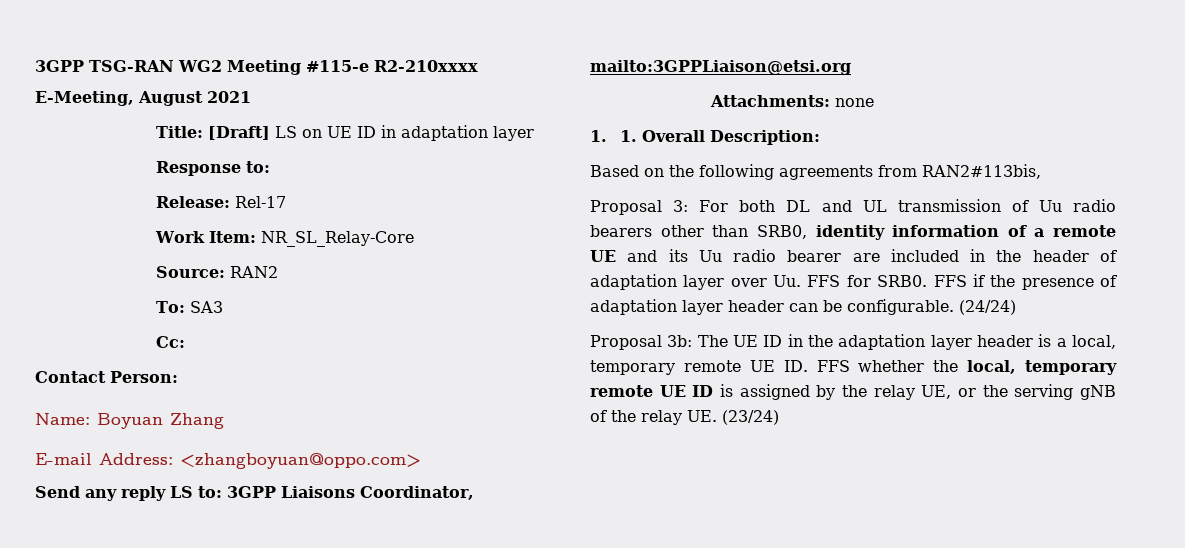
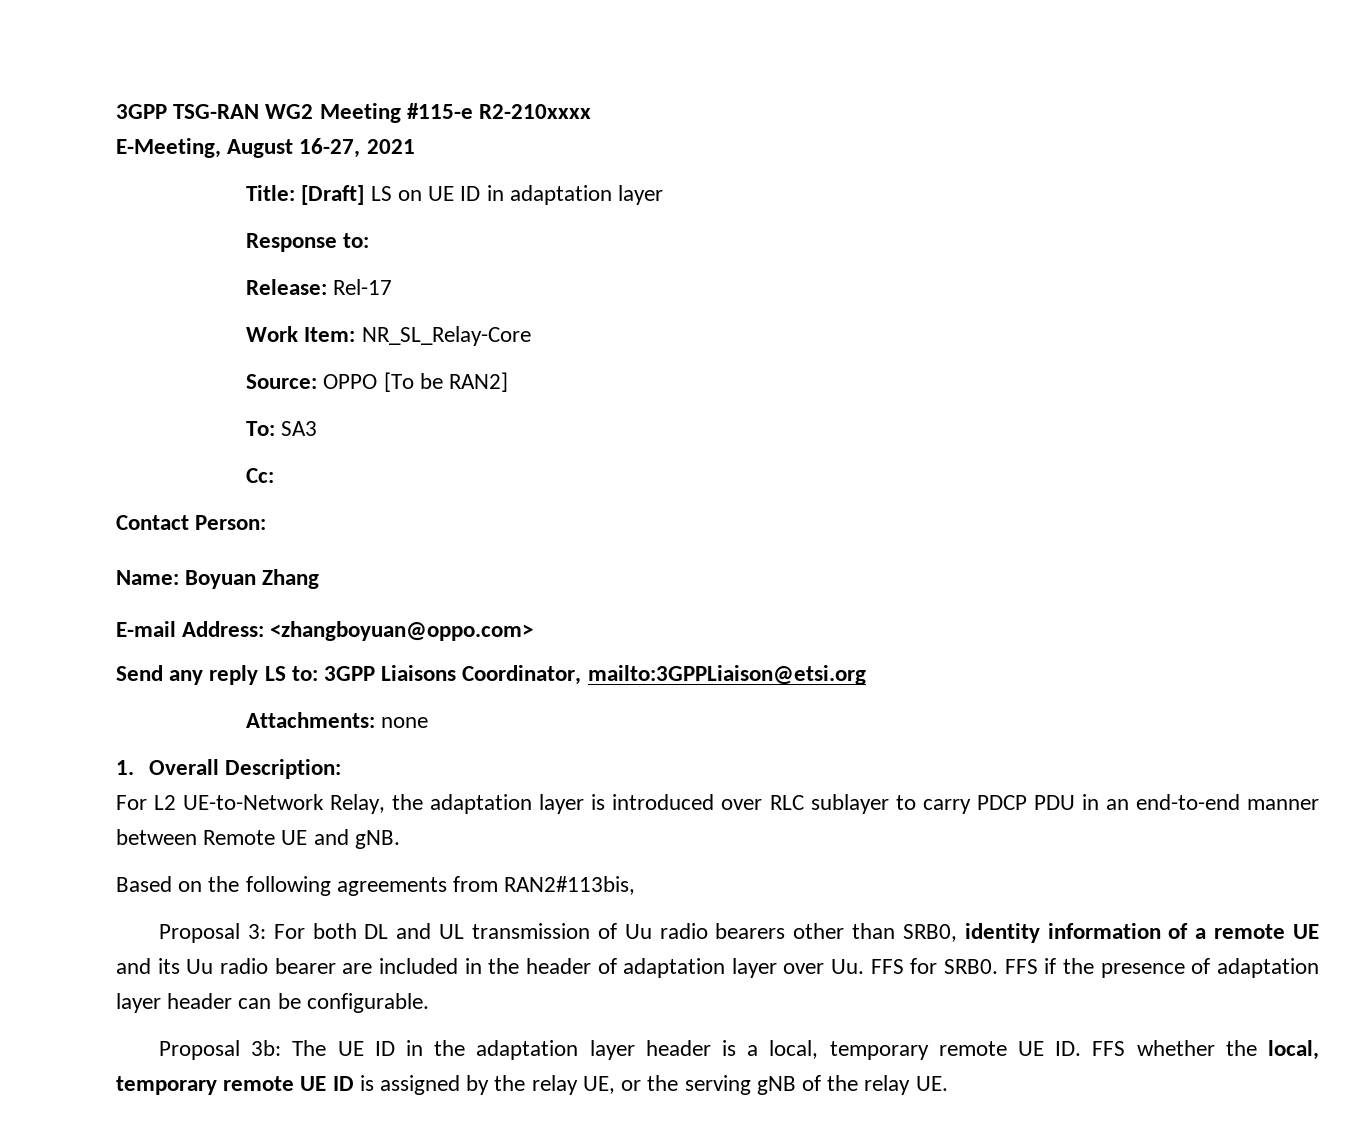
- E-Meeting, August 2021
+ E-Meeting, August 16-27, 2021
- Source: RAN2
+ Source: OPPO [To be RAN2]
- 1. 1. Overall Description:
+ 1. Overall Description:
+ For L2 UE-to-Network Relay, the adaptation layer is introduced over RLC sublayer to carry PDCP PDU in an end-to-end manner between Remote UE and gNB.
- (24/24)
- Proposal 3b: The UE ID in the adaptation layer header is a local, temporary remote UE ID. FFS whether the local, temporary remote UE ID is assigned by the relay UE, or the serving gNB of the relay UE. (23/24)
+ Proposal 3b: The UE ID in the adaptation layer header is a local, temporary remote UE ID. FFS whether the local, temporary remote UE ID is assigned by the relay UE, or the serving gNB of the relay UE.

